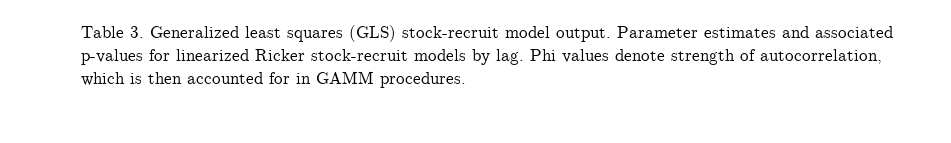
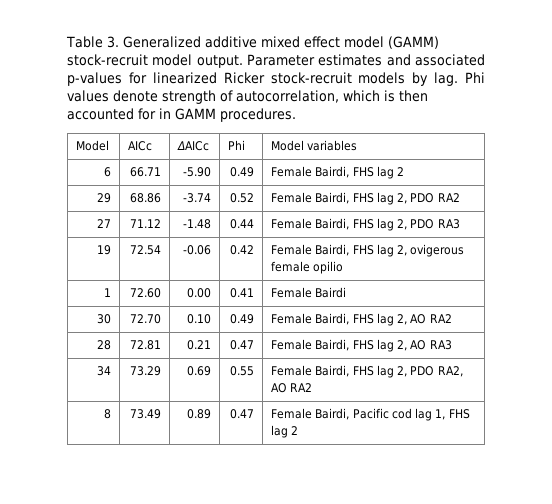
- Table 3. Generalized least squares (GLS) stock-recruit model output.
+ Table 3. Generalized additive mixed effect model (GAMM) stock-recruit model output.
+ Model | AICc | ΔAICc | Phi | Model variables
+ 6 | 66.71 | -5.90 | 0.49 | Female Bairdi, FHS lag 2
+ 29 | 68.86 | -3.74 | 0.52 | Female Bairdi, FHS lag 2, PDO RA2
+ 27 | 71.12 | -1.48 | 0.44 | Female Bairdi, FHS lag 2, PDO RA3
+ 19 | 72.54 | -0.06 | 0.42 | Female Bairdi, FHS lag 2, ovigerous female opilio
+ 1 | 72.60 | 0.00 | 0.41 | Female Bairdi
+ 30 | 72.70 | 0.10 | 0.49 | Female Bairdi, FHS lag 2, AO RA2
+ 28 | 72.81 | 0.21 | 0.47 | Female Bairdi, FHS lag 2, AO RA3
+ 34 | 73.29 | 0.69 | 0.55 | Female Bairdi, FHS lag 2, PDO RA2, AO RA2
+ 8 | 73.49 | 0.89 | 0.47 | Female Bairdi, Pacific cod lag 1, FHS lag 2

